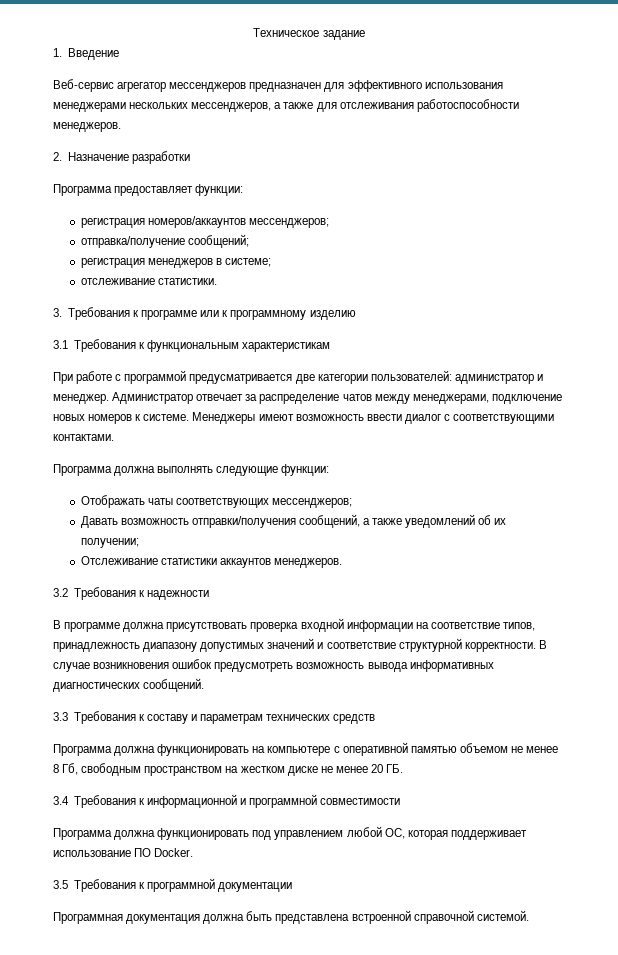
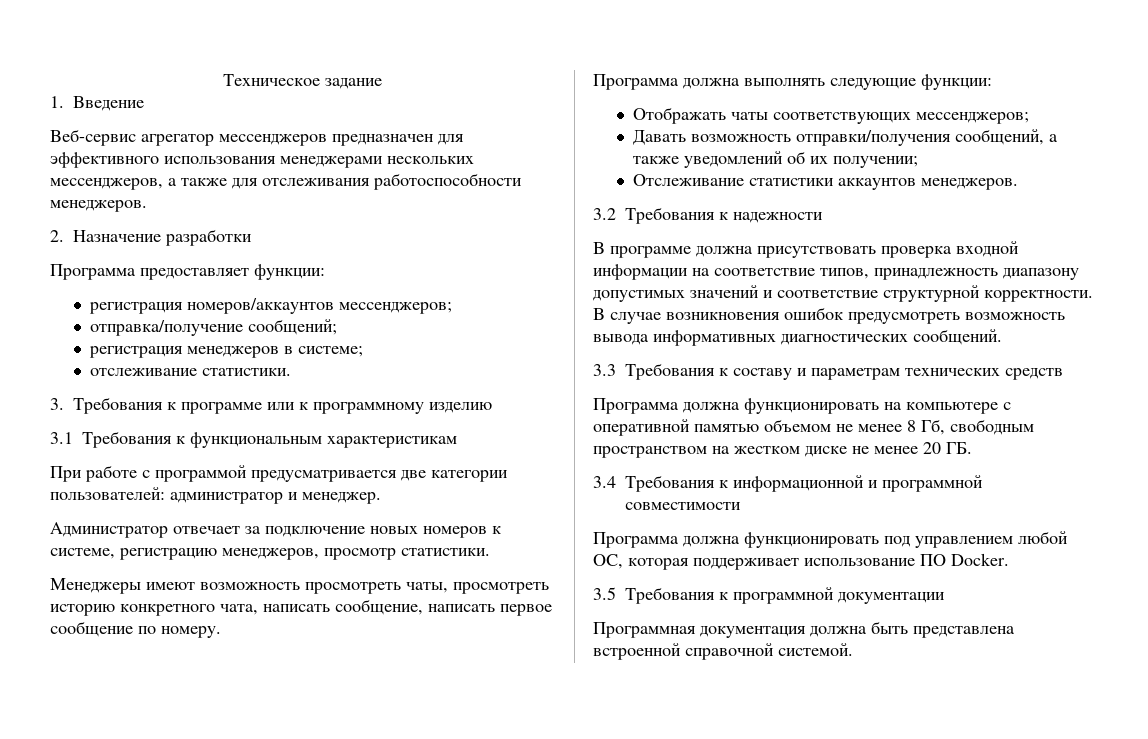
- При работе с программой предусматривается две категории пользователей: администратор и менеджер. Администратор отвечает за распределение чатов между менеджерами, подключение новых номеров к системе. Менеджеры имеют возможность ввести диалог с соответствующими контактами.
+ При работе с программой предусматривается две категории пользователей: администратор и менеджер.
+ Администратор отвечает за подключение новых номеров к системе, регистрацию менеджеров, просмотр статистики.
+ Менеджеры имеют возможность просмотреть чаты, просмотреть историю конкретного чата, написать сообщение, написать первое сообщение по номеру.

